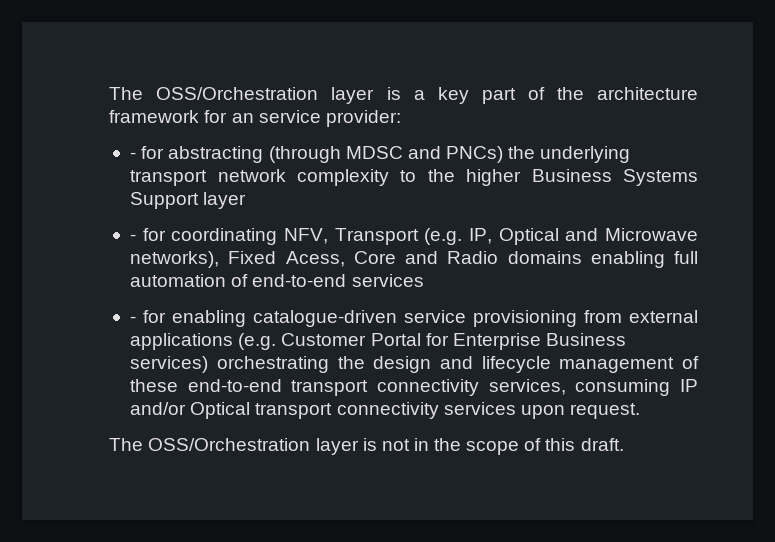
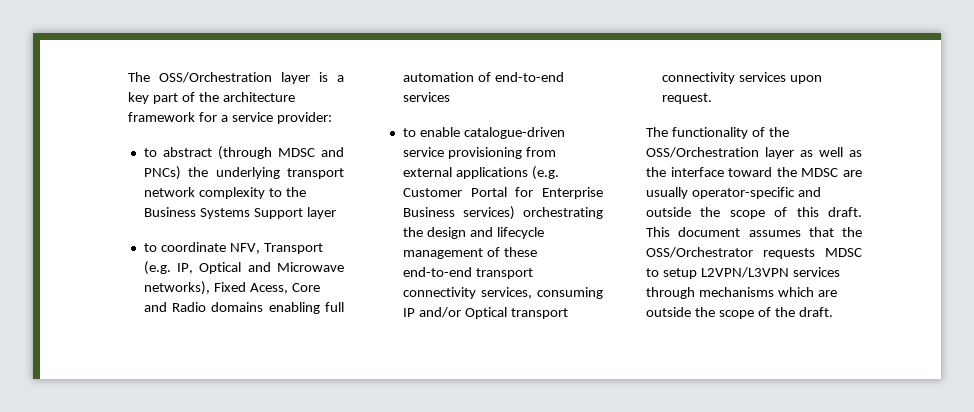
- The OSS/Orchestration layer is a key part of the architecture framework for an service provider:
+ The OSS/Orchestration layer is a key part of the architecture framework for a service provider:
- - for abstracting (through MDSC and PNCs) the underlying transport network complexity to the higher Business Systems Support layer
+ to abstract (through MDSC and PNCs) the underlying transport network complexity to the Business Systems Support layer
- - for coordinating NFV, Transport (e.g. IP, Optical and Microwave networks), Fixed Acess, Core and Radio domains enabling full automation of end-to-end services
+ to coordinate NFV, Transport (e.g. IP, Optical and Microwave networks), Fixed Acess, Core and Radio domains enabling full automation of end-to-end services
- - for enabling catalogue-driven service provisioning from external applications (e.g. Customer Portal for Enterprise Business services) orchestrating the design and lifecycle management of these end-to-end transport connectivity services, consuming IP and/or Optical transport connectivity services upon request.
+ to enable catalogue-driven service provisioning from external applications (e.g. Customer Portal for Enterprise Business services) orchestrating the design and lifecycle management of these end-to-end transport connectivity services, consuming IP and/or Optical transport connectivity services upon request.
- The OSS/Orchestration layer is not in the scope of this draft.
+ The functionality of the OSS/Orchestration layer as well as the interface toward the MDSC are usually operator-specific and outside the scope of this draft.
+ This document assumes that the OSS/Orchestrator requests MDSC to setup L2VPN/L3VPN services through mechanisms which are outside the scope of the draft.

